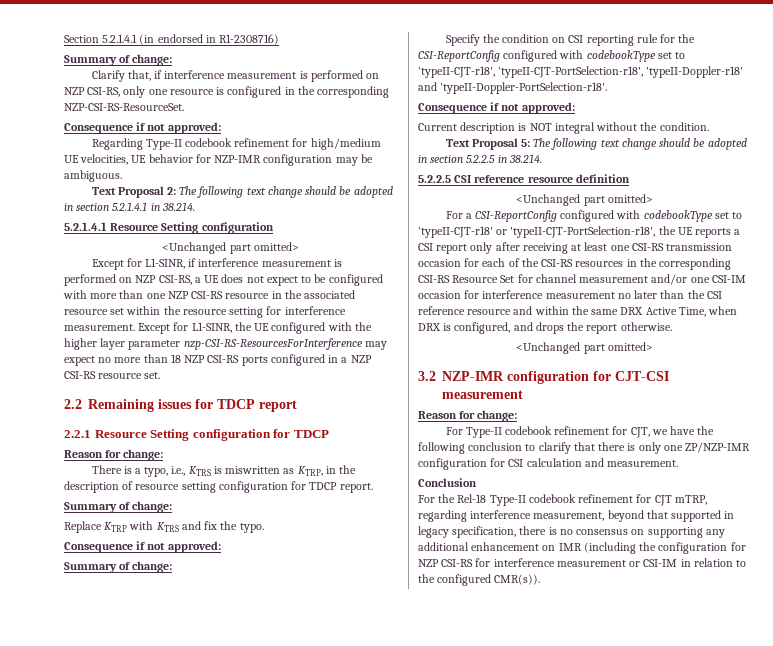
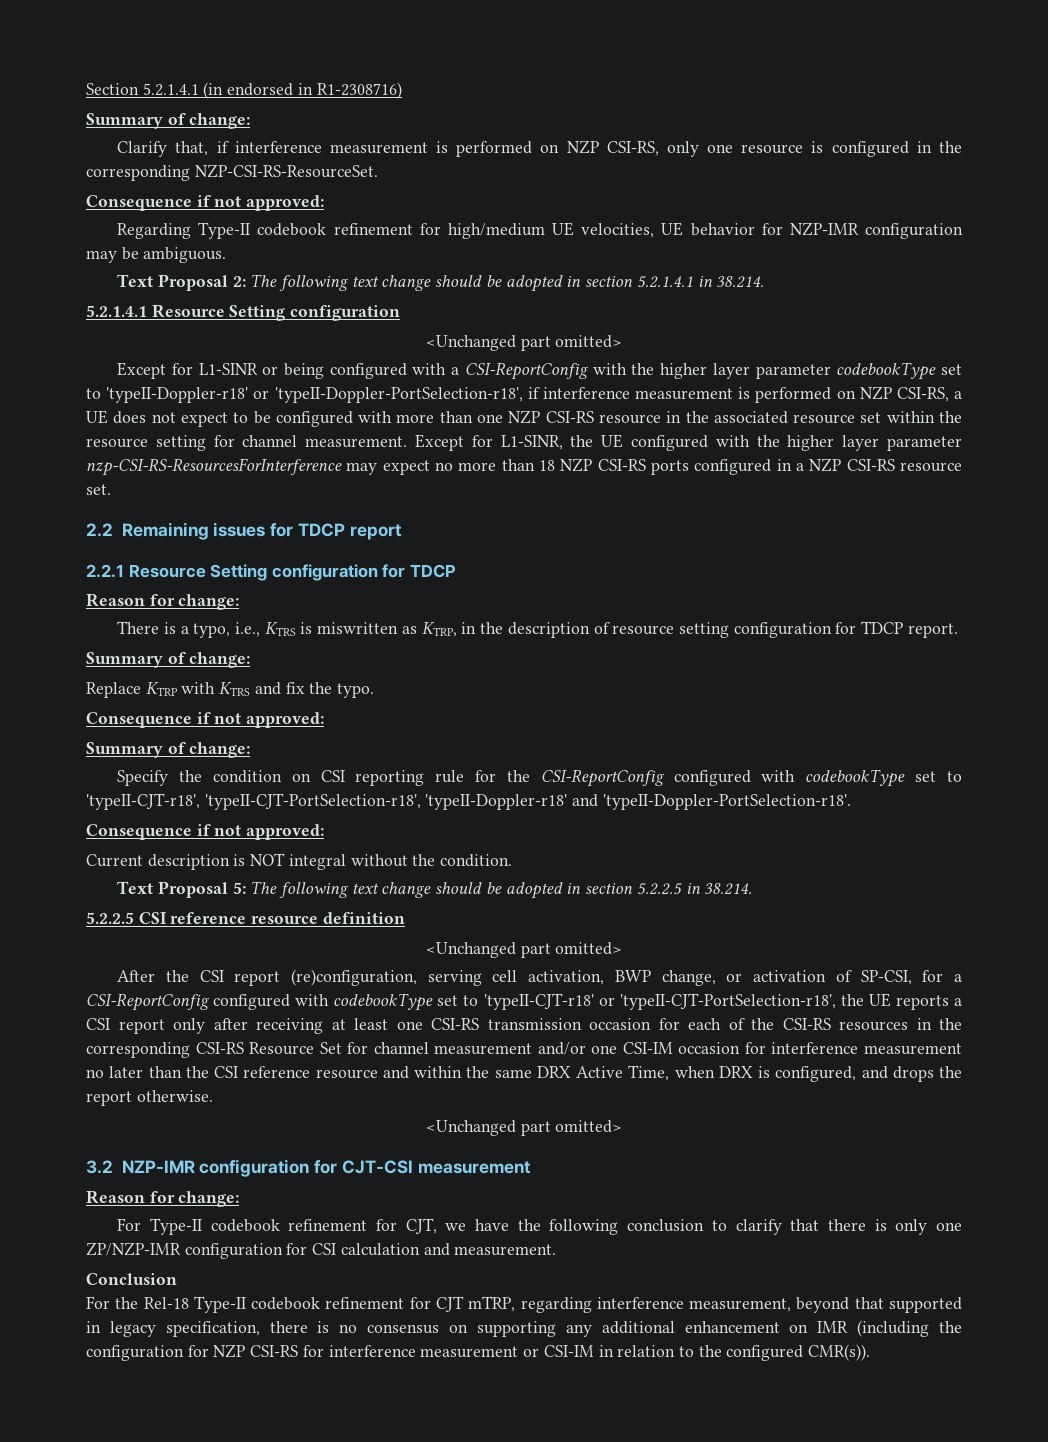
- Except for L1-SINR, if interference measurement is performed on NZP CSI-RS, a UE does not expect to be configured with more than one NZP CSI-RS resource in the associated resource set within the resource setting for interference measurement.
+ Except for L1-SINR or being configured with a CSI-ReportConfig with the higher layer parameter codebookType set to 'typeII-Doppler-r18' or 'typeII-Doppler-PortSelection-r18', if interference measurement is performed on NZP CSI-RS, a UE does not expect to be configured with more than one NZP CSI-RS resource in the associated resource set within the resource setting for channel measurement.
- For a CSI-ReportConfig configured with codebookType set to 'typeII-CJT-r18' or 'typeII-CJT-PortSelection-r18', the UE reports a CSI report only after receiving at least one CSI-RS transmission occasion for each of the CSI-RS resources in the corresponding CSI-RS Resource Set for channel measurement and/or one CSI-IM occasion for interference measurement no later than the CSI reference resource and within the same DRX Active Time, when DRX is configured, and drops the report otherwise.
+ After the CSI report (re)configuration, serving cell activation, BWP change, or activation of SP-CSI, for a CSI-ReportConfig configured with codebookType set to 'typeII-CJT-r18' or 'typeII-CJT-PortSelection-r18', the UE reports a CSI report only after receiving at least one CSI-RS transmission occasion for each of the CSI-RS resources in the corresponding CSI-RS Resource Set for channel measurement and/or one CSI-IM occasion for interference measurement no later than the CSI reference resource and within the same DRX Active Time, when DRX is configured, and drops the report otherwise.

